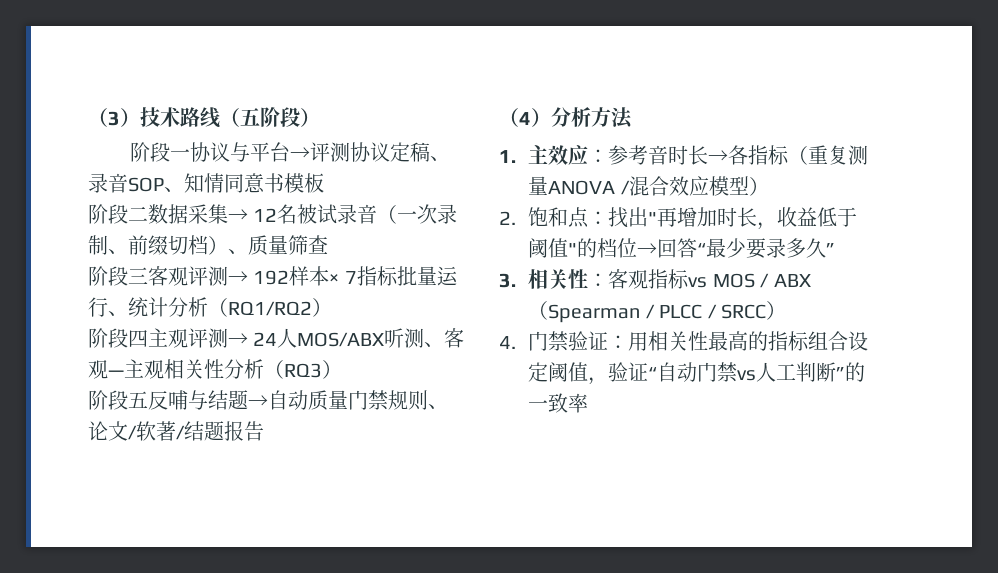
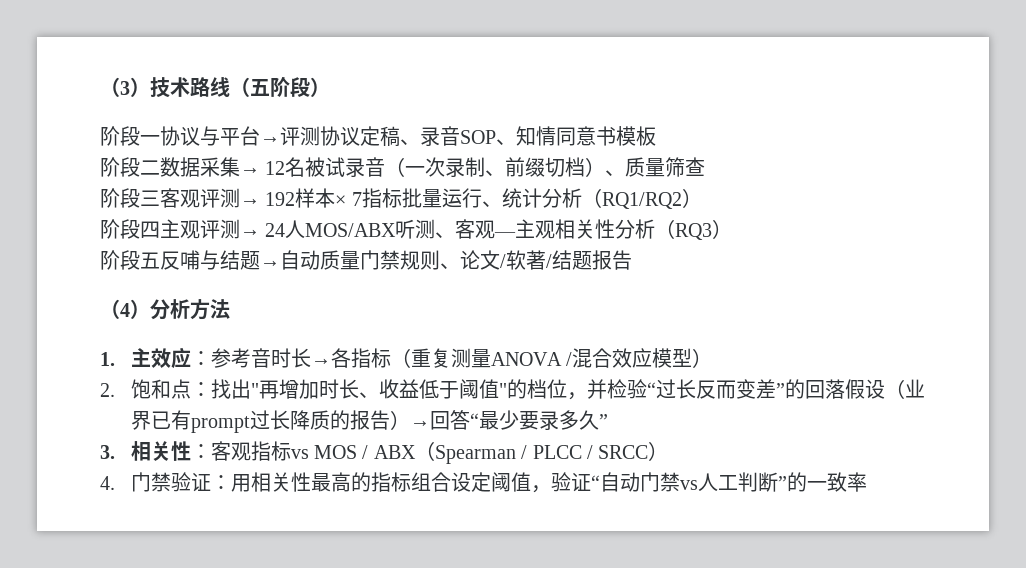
- 2.饱和点：找出"再增加时长，收益低于阈值"的档位→回答“最少要录多久”
+ 2.饱和点：找出"再增加时长、收益低于阈值"的档位，并检验“过长反而变差”的回落假设（业界已有prompt过长降质的报告）→回答“最少要录多久”

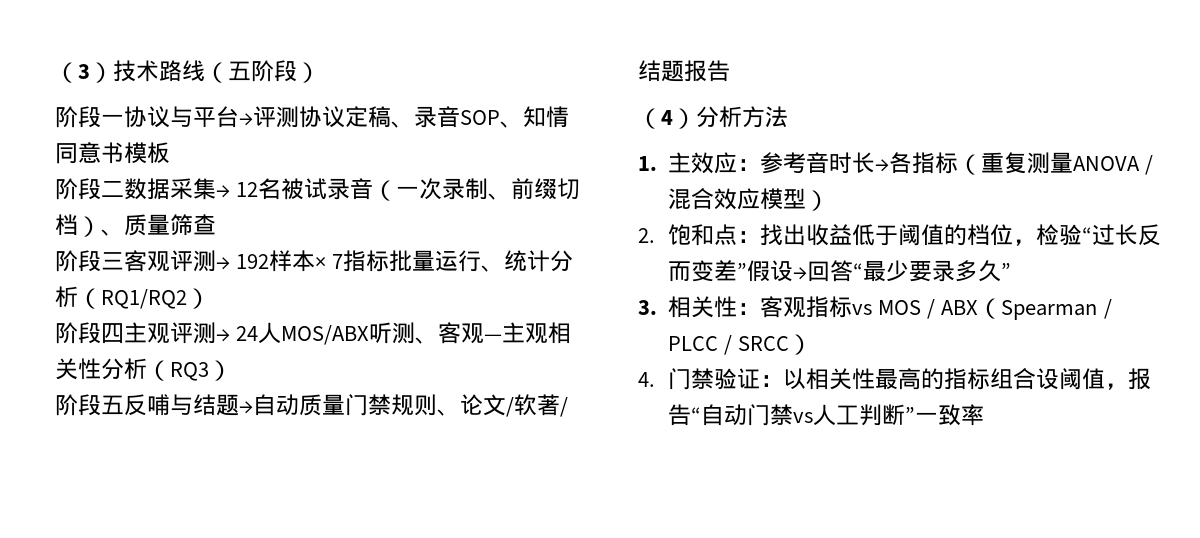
- 2.饱和点：找出"再增加时长、收益低于阈值"的档位，并检验“过长反而变差”的回落假设（业界已有prompt过长降质的报告）→回答“最少要录多久”
+ 2.饱和点：找出收益低于阈值的档位，检验“过长反而变差”假设→回答“最少要录多久”
- 4.门禁验证：用相关性最高的指标组合设定阈值，验证“自动门禁vs人工判断”的一致率
+ 4.门禁验证：以相关性最高的指标组合设阈值，报告“自动门禁vs人工判断”一致率

